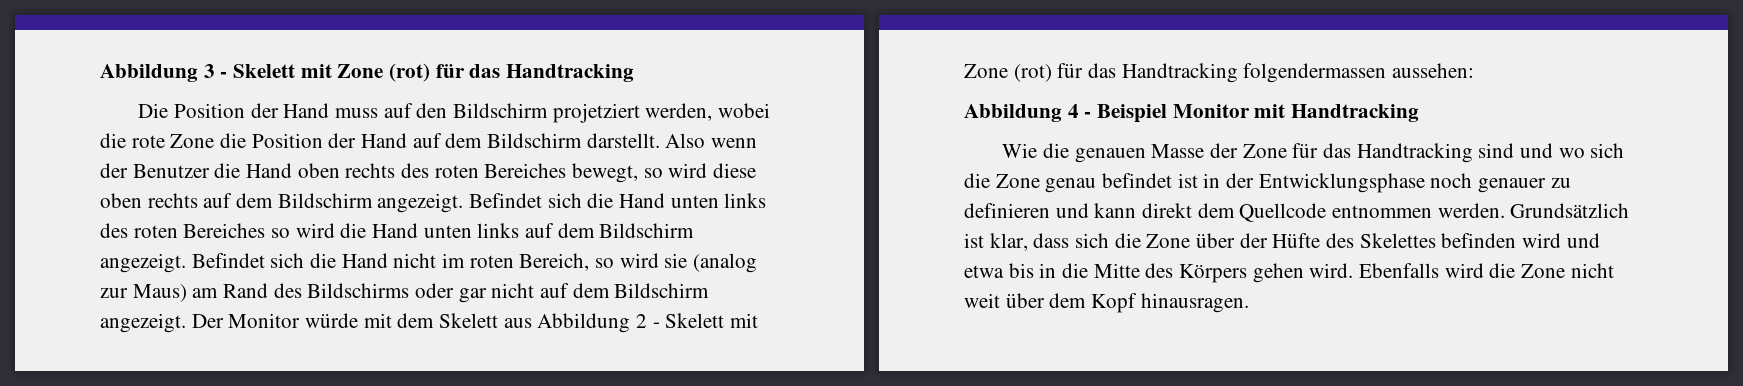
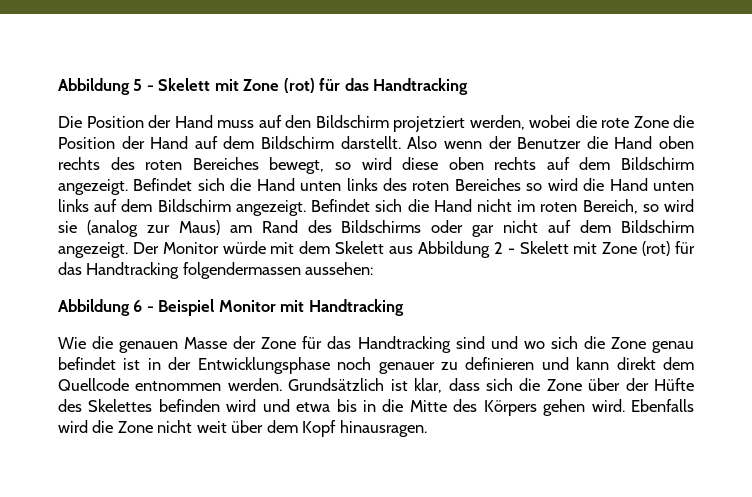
- Abbildung 3 - Skelett mit Zone (rot) für das Handtracking
+ Abbildung 5 - Skelett mit Zone (rot) für das Handtracking
- Abbildung 4 - Beispiel Monitor mit Handtracking
+ Abbildung 6 - Beispiel Monitor mit Handtracking

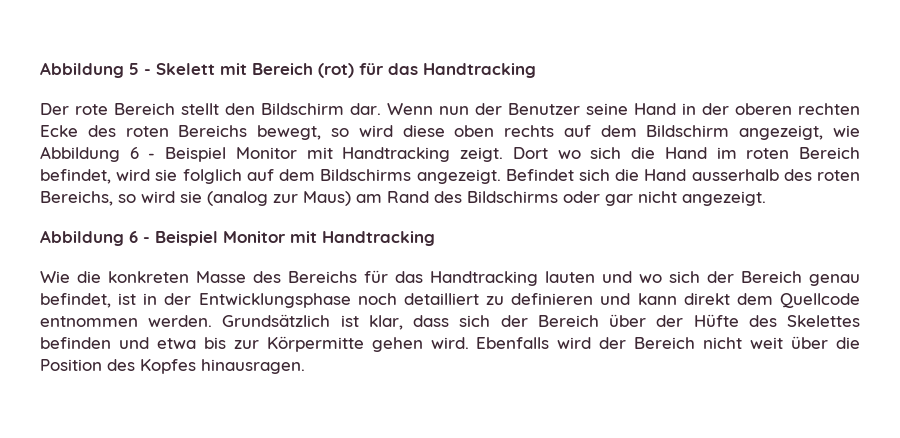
- Abbildung 5 - Skelett mit Zone (rot) für das Handtracking
+ Abbildung 5 - Skelett mit Bereich (rot) für das Handtracking
- Die Position der Hand muss auf den Bildschirm projetziert werden, wobei die rote Zone die Position der Hand auf dem Bildschirm darstellt. Also wenn der Benutzer die Hand oben rechts des roten Bereiches bewegt, so wird diese oben rechts auf dem Bildschirm angezeigt. Befindet sich die Hand unten links des roten Bereiches so wird die Hand unten links auf dem Bildschirm angezeigt. Befindet sich die Hand nicht im roten Bereich, so wird sie (analog zur Maus) am Rand des Bildschirms oder gar nicht auf dem Bildschirm angezeigt. Der Monitor würde mit dem Skelett aus Abbildung 2 - Skelett mit Zone (rot) für das Handtracking folgendermassen aussehen:
+ Der rote Bereich stellt den Bildschirm dar. Wenn nun der Benutzer seine Hand in der oberen rechten Ecke des roten Bereichs bewegt, so wird diese oben rechts auf dem Bildschirm angezeigt, wie Abbildung 6 - Beispiel Monitor mit Handtracking zeigt. Dort wo sich die Hand im roten Bereich befindet, wird sie folglich auf dem Bildschirms angezeigt. Befindet sich die Hand ausserhalb des roten Bereichs, so wird sie (analog zur Maus) am Rand des Bildschirms oder gar nicht angezeigt.
- Wie die genauen Masse der Zone für das Handtracking sind und wo sich die Zone genau befindet ist in der Entwicklungsphase noch genauer zu definieren und kann direkt dem Quellcode entnommen werden.
+ Wie die konkreten Masse des Bereichs für das Handtracking lauten und wo sich der Bereich genau befindet, ist in der Entwicklungsphase noch detailliert zu definieren und kann direkt dem Quellcode entnommen werden.
- Grundsätzlich ist klar, dass sich die Zone über der Hüfte des Skelettes befinden wird und etwa bis in die Mitte des Körpers gehen wird.
+ Grundsätzlich ist klar, dass sich der Bereich über der Hüfte des Skelettes befinden und etwa bis zur Körpermitte gehen wird.
- Ebenfalls wird die Zone nicht weit über dem Kopf hinausragen.
+ Ebenfalls wird der Bereich nicht weit über die Position des Kopfes hinausragen.

